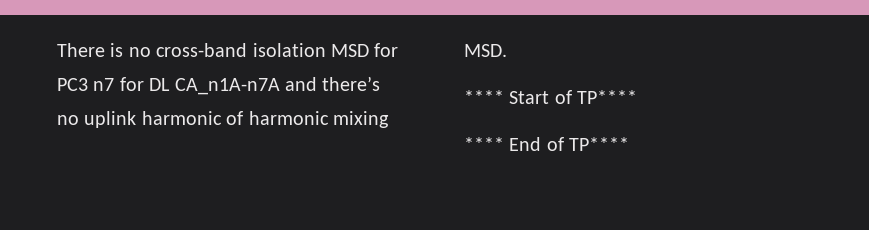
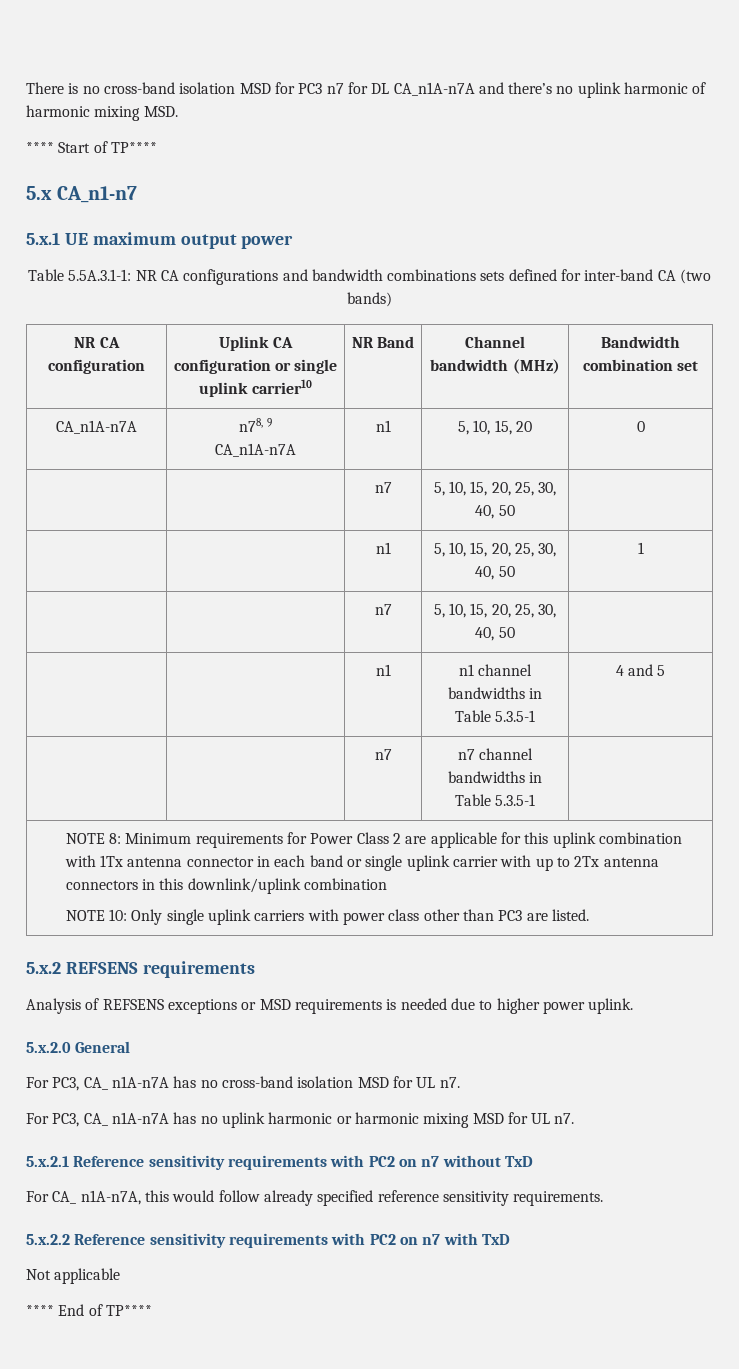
+ 5.x CA_n1-n7
+ 5.x.1 UE maximum output power
+ Table 5.5A.3.1-1: NR CA configurations and bandwidth combinations sets defined for inter-band CA (two bands)
+ NR CA configuration | Uplink CA configuration or single uplink carrier10 | NR Band | Channel bandwidth (MHz) | Bandwidth combination set
+ CA_n1A-n7A | n78, 9
+ CA_n1A-n7A | n1 | 5, 10, 15, 20 | 0
+ | | n7 | 5, 10, 15, 20, 25, 30, 40, 50 |
+ | | n1 | 5, 10, 15, 20, 25, 30, 40, 50 | 1
+ | | n7 | 5, 10, 15, 20, 25, 30, 40, 50 |
+ | | n1 | n1 channel bandwidths in Table 5.3.5-1 | 4 and 5
+ | | n7 | n7 channel bandwidths in Table 5.3.5-1 |
+ NOTE 8: Minimum requirements for Power Class 2 are applicable for this uplink combination with 1Tx antenna connector in each band or single uplink carrier with up to 2Tx antenna connectors in this downlink/uplink combination
+ NOTE 10: Only single uplink carriers with power class other than PC3 are listed.
+ 5.x.2 REFSENS requirements
+ Analysis of REFSENS exceptions or MSD requirements is needed due to higher power uplink.
+ 5.x.2.0 General
+ For PC3, CA_ n1A-n7A has no cross-band isolation MSD for UL n7.
+ For PC3, CA_ n1A-n7A has no uplink harmonic or harmonic mixing MSD for UL n7.
+ 5.x.2.1 Reference sensitivity requirements with PC2 on n7 without TxD
+ For CA_ n1A-n7A, this would follow already specified reference sensitivity requirements.
+ 5.x.2.2 Reference sensitivity requirements with PC2 on n7 with TxD
+ Not applicable

